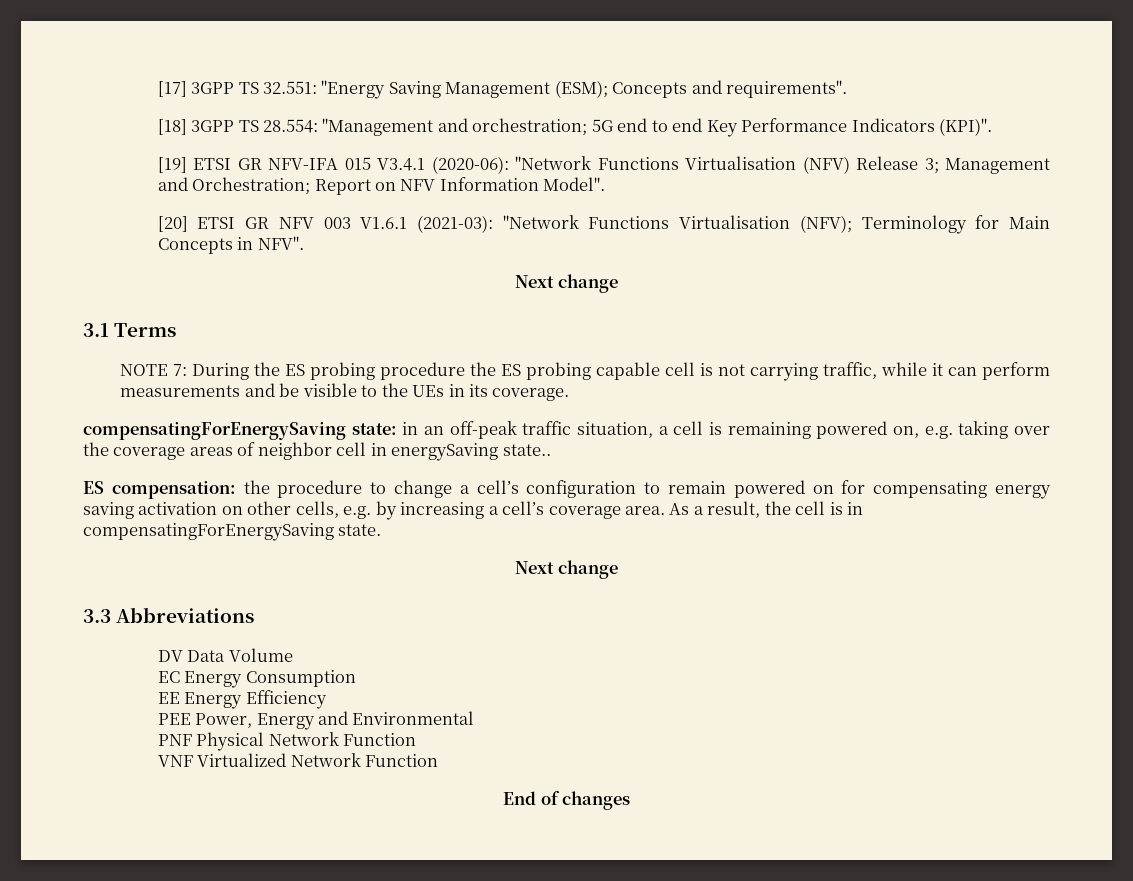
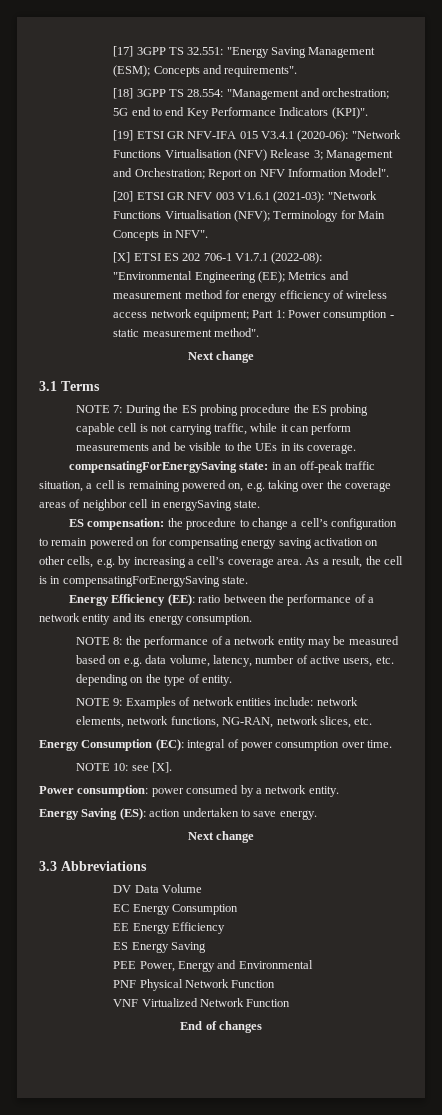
+ [X] ETSI ES 202 706-1 V1.7.1 (2022-08): "Environmental Engineering (EE); Metrics and measurement method for energy efficiency of wireless access network equipment; Part 1: Power consumption - static measurement method".
- compensatingForEnergySaving state: in an off-peak traffic situation, a cell is remaining powered on, e.g. taking over the coverage areas of neighbor cell in energySaving state..
+ compensatingForEnergySaving state: in an off-peak traffic situation, a cell is remaining powered on, e.g. taking over the coverage areas of neighbor cell in energySaving state.
+ Energy Efficiency (EE): ratio between the performance of a network entity and its energy consumption.
+ NOTE 8: the performance of a network entity may be measured based on e.g. data volume, latency, number of active users, etc. depending on the type of entity.
+ NOTE 9: Examples of network entities include: network elements, network functions, NG-RAN, network slices, etc.
+ Energy Consumption (EC): integral of power consumption over time.
+ NOTE 10: see [X].
+ Power consumption: power consumed by a network entity.
+ Energy Saving (ES): action undertaken to save energy.
+ ES Energy Saving

